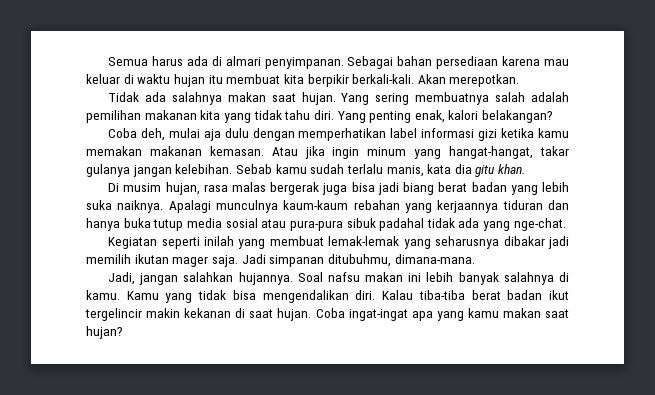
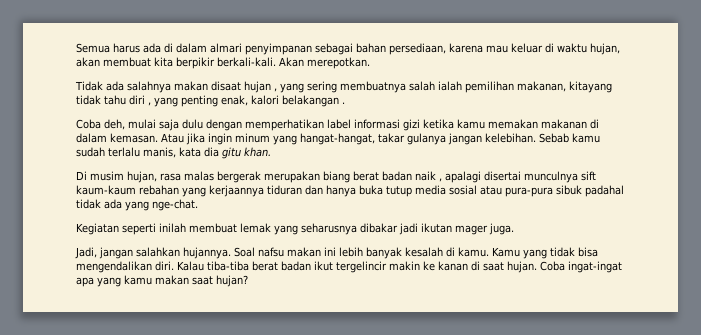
- Semua harus ada di almari penyimpanan. Sebagai bahan persediaan karena mau keluar di waktu hujan itu membuat kita berpikir berkali-kali.
+ Semua harus ada di dalam almari penyimpanan sebagai bahan persediaan, karena mau keluar di waktu hujan, akan membuat kita berpikir berkali-kali.
- Tidak ada salahnya makan saat hujan. Yang sering membuatnya salah adalah pemilihan makanan kita yang tidak tahu diri. Yang penting enak, kalori belakangan?
+ Tidak ada salahnya makan disaat hujan , yang sering membuatnya salah ialah pemilihan makanan, kitayang tidak tahu diri , yang penting enak, kalori belakangan .
- Coba deh, mulai aja dulu dengan memperhatikan label informasi gizi ketika kamu memakan makanan kemasan.
+ Coba deh, mulai saja dulu dengan memperhatikan label informasi gizi ketika kamu memakan makanan di dalam kemasan.
- Di musim hujan, rasa malas bergerak juga bisa jadi biang berat badan yang lebih suka naiknya. Apalagi munculnya kaum-kaum rebahan yang kerjaannya tiduran dan hanya buka tutup media sosial atau pura-pura sibuk padahal tidak ada yang nge-chat.
+ Di musim hujan, rasa malas bergerak merupakan biang berat badan naik , apalagi disertai munculnya sift kaum-kaum rebahan yang kerjaannya tiduran dan hanya buka tutup media sosial atau pura-pura sibuk padahal tidak ada yang nge-chat.
- Kegiatan seperti inilah yang membuat lemak-lemak yang seharusnya dibakar jadi memilih ikutan mager saja. Jadi simpanan ditubuhmu, dimana-mana.
+ Kegiatan seperti inilah membuat lemak yang seharusnya dibakar jadi ikutan mager juga.
- Soal nafsu makan ini lebih banyak salahnya di kamu.
+ Soal nafsu makan ini lebih banyak kesalah di kamu.
- Kalau tiba-tiba berat badan ikut tergelincir makin kekanan di saat hujan.
+ Kalau tiba-tiba berat badan ikut tergelincir makin ke kanan di saat hujan.

